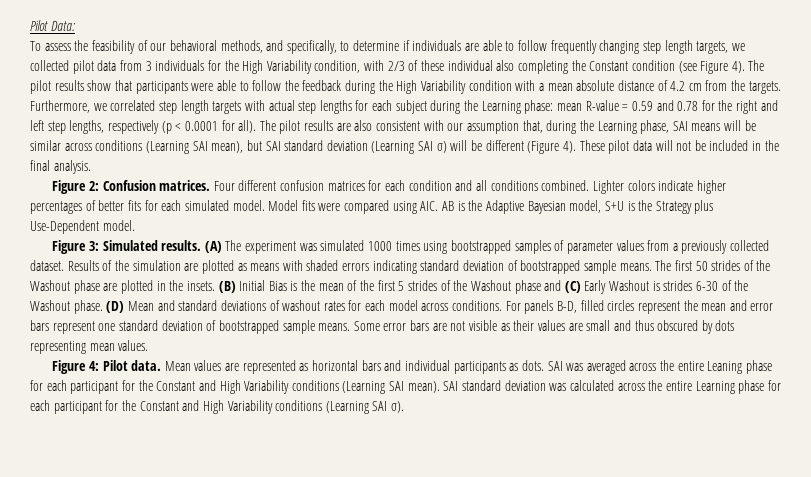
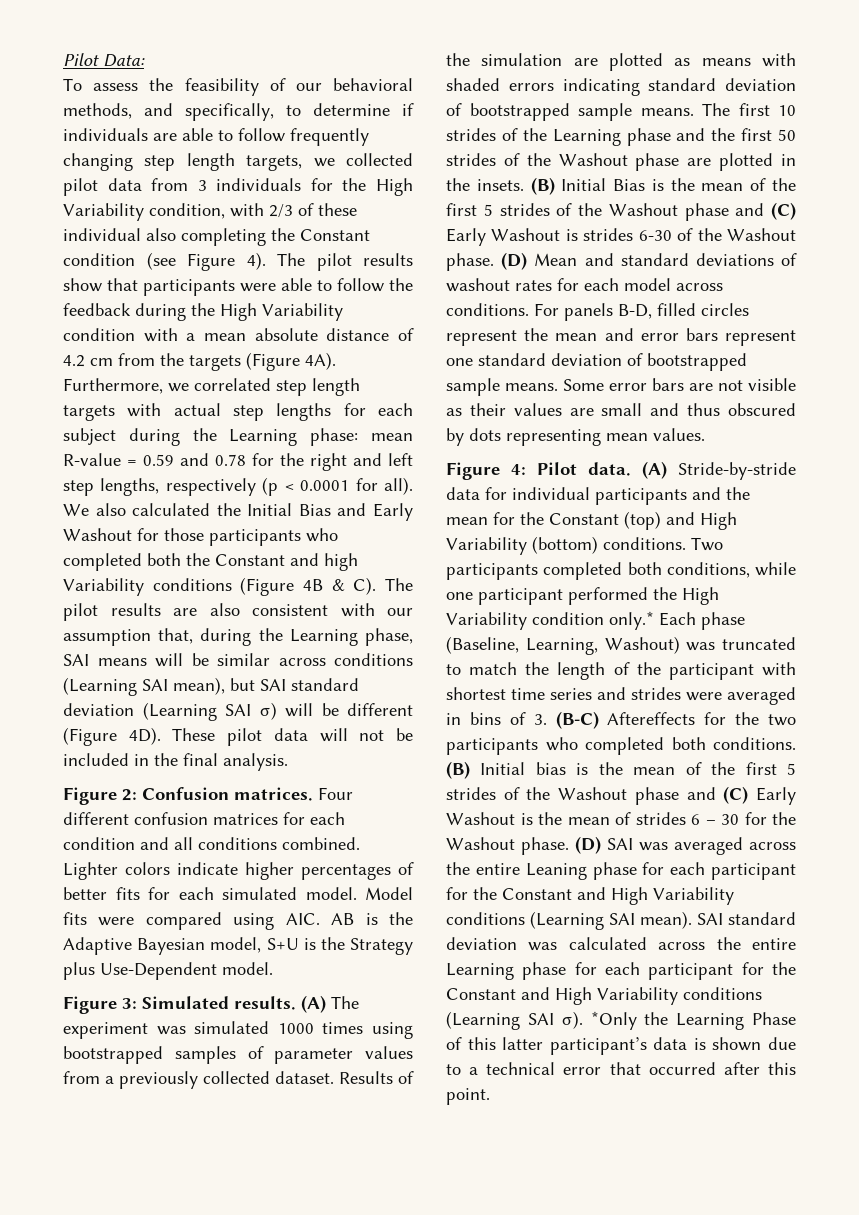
- The pilot results show that participants were able to follow the feedback during the High Variability condition with a mean absolute distance of 4.2 cm from the targets.
+ The pilot results show that participants were able to follow the feedback during the High Variability condition with a mean absolute distance of 4.2 cm from the targets (Figure 4A).
- The pilot results are also consistent with our assumption that, during the Learning phase, SAI means will be similar across conditions (Learning SAI mean), but SAI standard deviation (Learning SAI σ) will be different (Figure 4).
+ We also calculated the Initial Bias and Early Washout for those participants who completed both the Constant and high Variability conditions (Figure 4B & C). The pilot results are also consistent with our assumption that, during the Learning phase, SAI means will be similar across conditions (Learning SAI mean), but SAI standard deviation (Learning SAI σ) will be different (Figure 4D).
- The first 50 strides of the Washout phase are plotted in the insets.
+ The first 10 strides of the Learning phase and the first 50 strides of the Washout phase are plotted in the insets.
- Mean values are represented as horizontal bars and individual participants as dots. SAI was averaged across the entire Leaning phase for each participant for the Constant and High Variability conditions (Learning SAI mean).
+ (A) Stride-by-stride data for individual participants and the mean for the Constant (top) and High Variability (bottom) conditions. Two participants completed both conditions, while one participant performed the High Variability condition only.* Each phase (Baseline, Learning, Washout) was truncated to match the length of the participant with shortest time series and strides were averaged in bins of 3. (B-C) Aftereffects for the two participants who completed both conditions. (B) Initial bias is the mean of the first 5 strides of the Washout phase and (C) Early Washout is the mean of strides 6 – 30 for the Washout phase. (D) SAI was averaged across the entire Leaning phase for each participant for the Constant and High Variability conditions (Learning SAI mean).
+ *Only the Learning Phase of this latter participant’s data is shown due to a technical error that occurred after this point.

